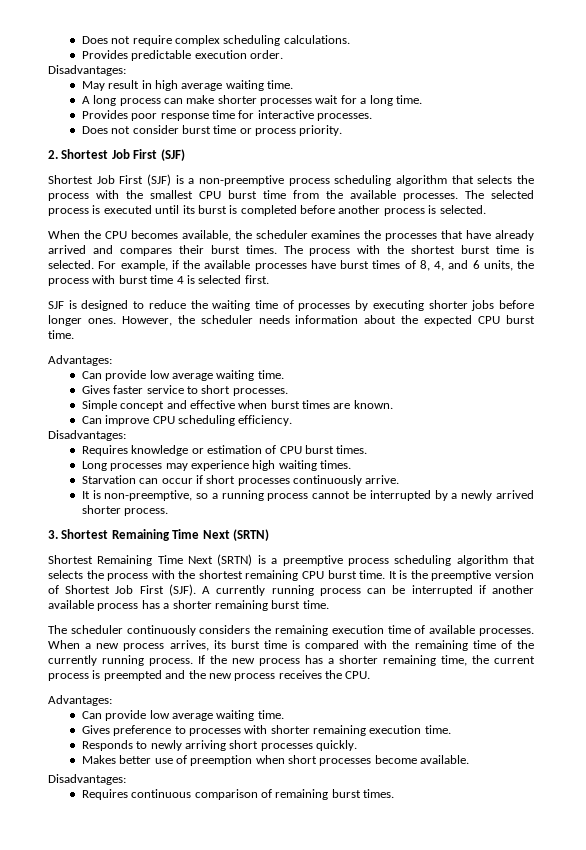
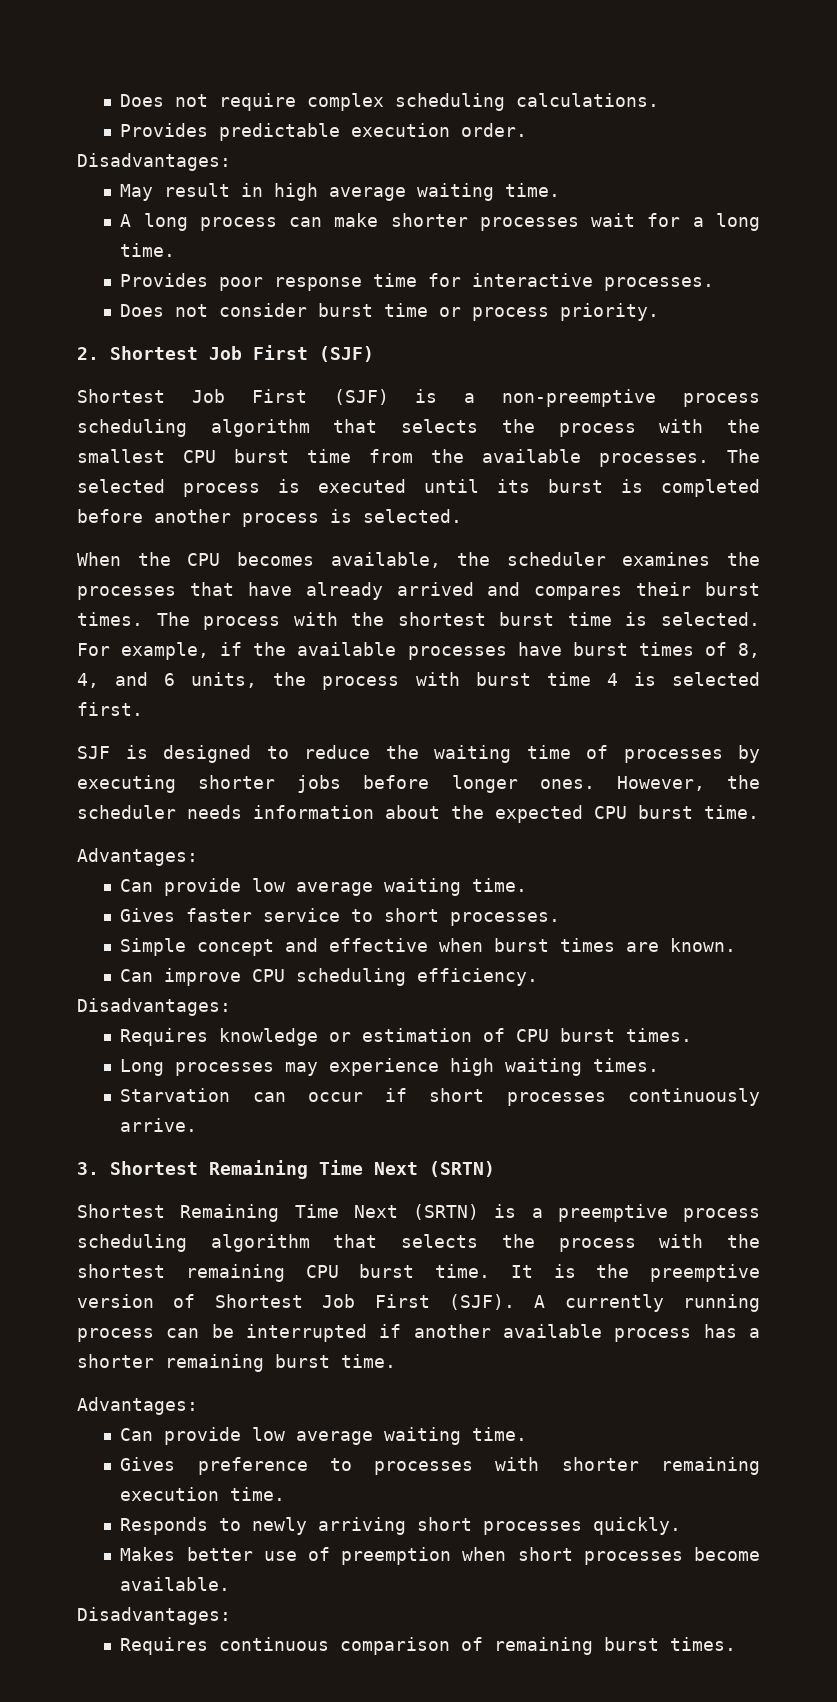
- It is non-preemptive, so a running process cannot be interrupted by a newly arrived shorter process.
- The scheduler continuously considers the remaining execution time of available processes. When a new process arrives, its burst time is compared with the remaining time of the currently running process. If the new process has a shorter remaining time, the current process is preempted and the new process receives the CPU.

